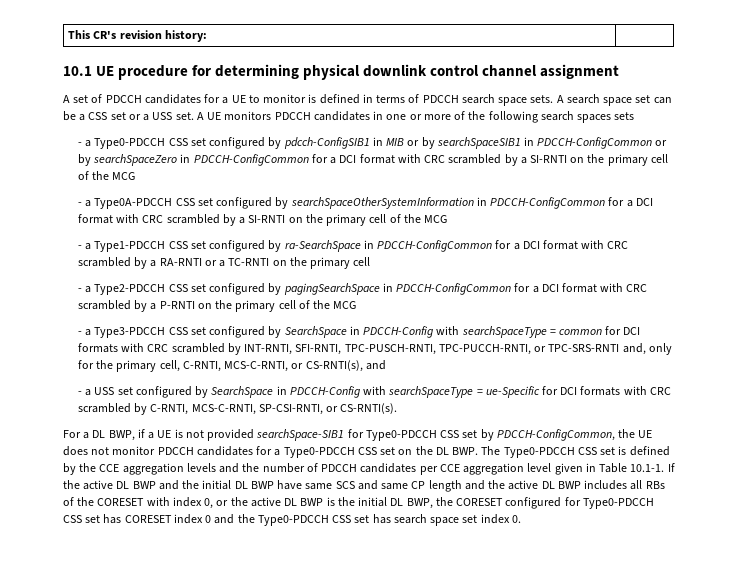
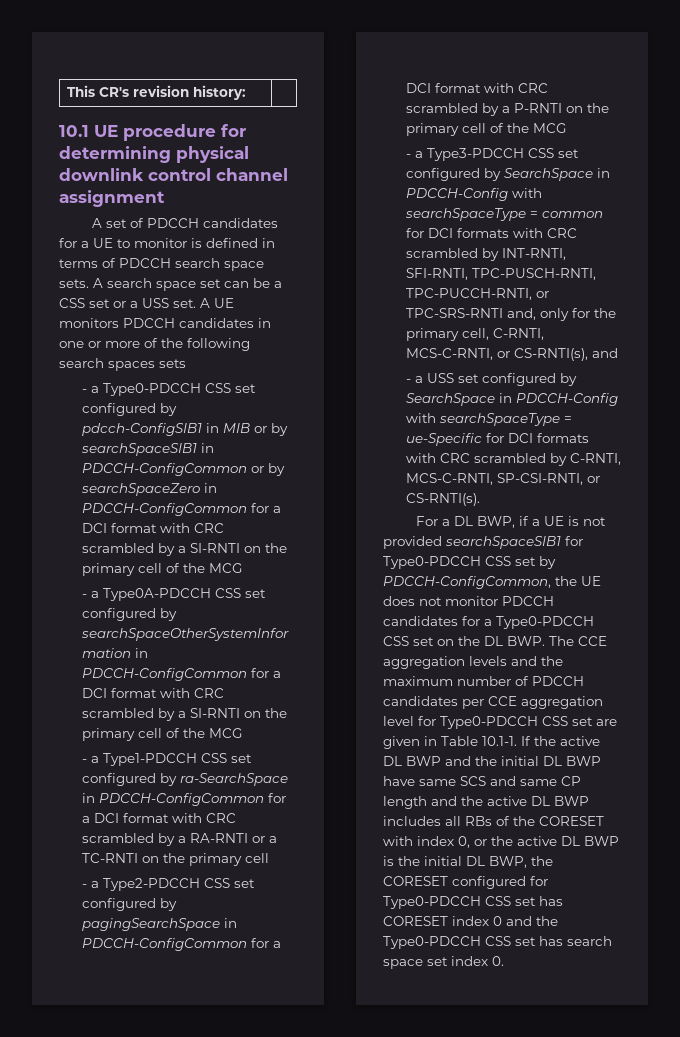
- For a DL BWP, if a UE is not provided searchSpace-SIB1 for Type0-PDCCH CSS set by PDCCH-ConfigCommon, the UE does not monitor PDCCH candidates for a Type0-PDCCH CSS set on the DL BWP. The Type0-PDCCH CSS set is defined by the CCE aggregation levels and the number of PDCCH candidates per CCE aggregation level given in Table 10.1-1. If the active DL BWP and the initial DL BWP have same SCS and same CP length and the active DL BWP includes all RBs of the CORESET with index 0, or the active DL BWP is the initial DL BWP, the CORESET configured for Type0-PDCCH CSS set has CORESET index 0 and the Type0-PDCCH CSS set has search space set index 0.
+ For a DL BWP, if a UE is not provided searchSpaceSIB1 for Type0-PDCCH CSS set by PDCCH-ConfigCommon, the UE does not monitor PDCCH candidates for a Type0-PDCCH CSS set on the DL BWP. The CCE aggregation levels and the maximum number of PDCCH candidates per CCE aggregation level for Type0-PDCCH CSS set are given in Table 10.1-1. If the active DL BWP and the initial DL BWP have same SCS and same CP length and the active DL BWP includes all RBs of the CORESET with index 0, or the active DL BWP is the initial DL BWP, the CORESET configured for Type0-PDCCH CSS set has CORESET index 0 and the Type0-PDCCH CSS set has search space set index 0.

